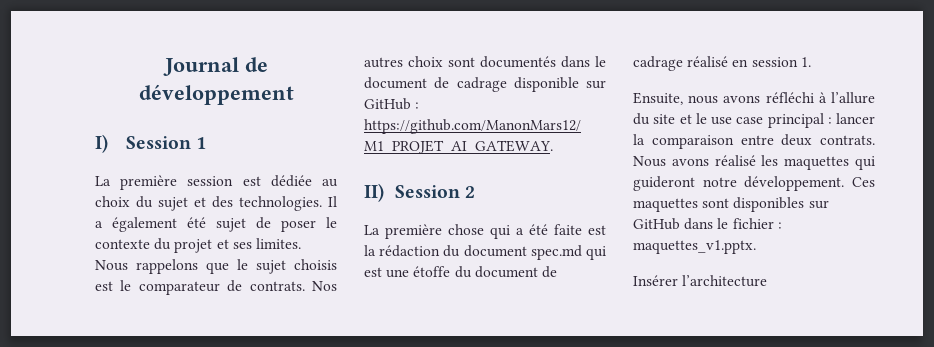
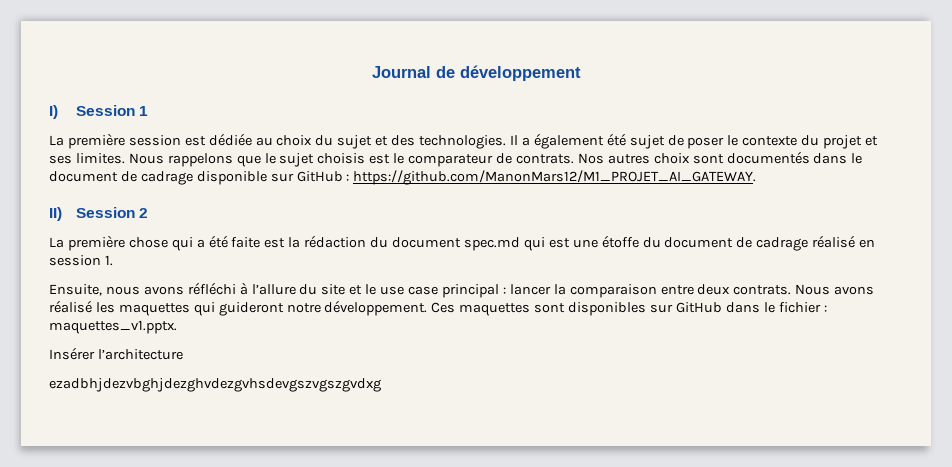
+ ezadbhjdezvbghjdezghvdezgvhsdevgszvgszgvdxg

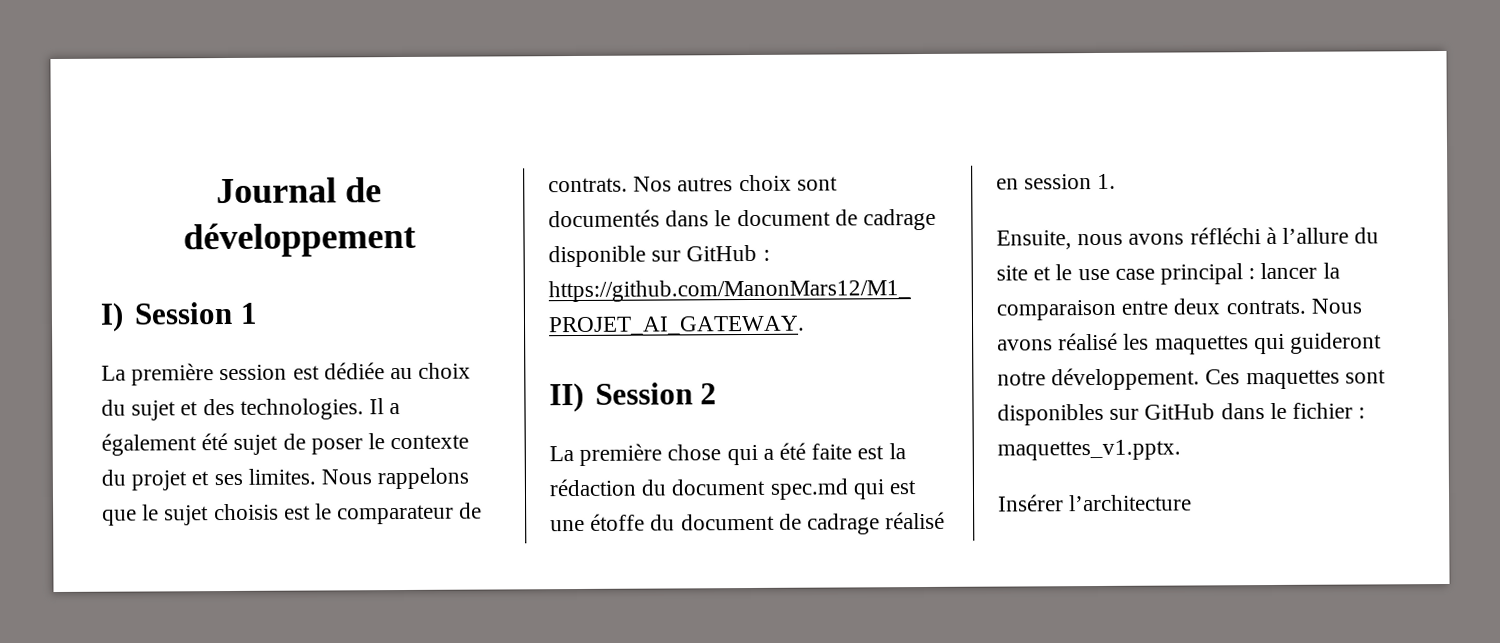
- ezadbhjdezvbghjdezghvdezgvhsdevgszvgszgvdxg

